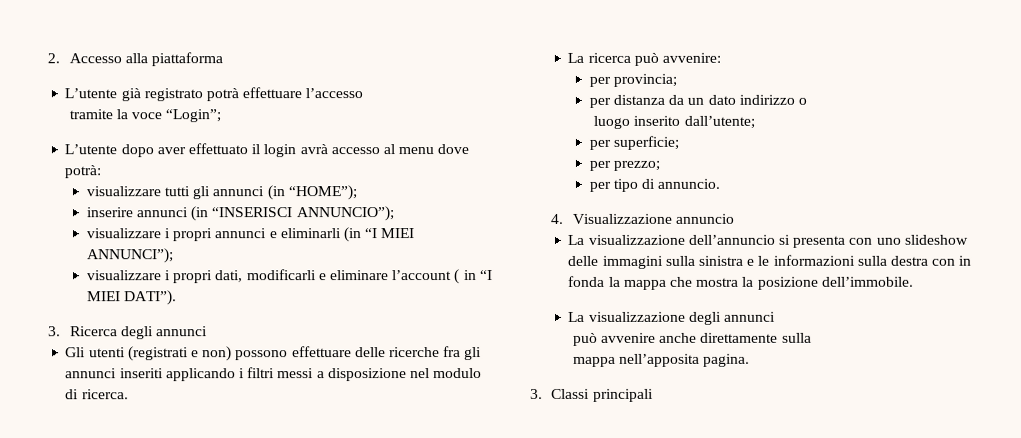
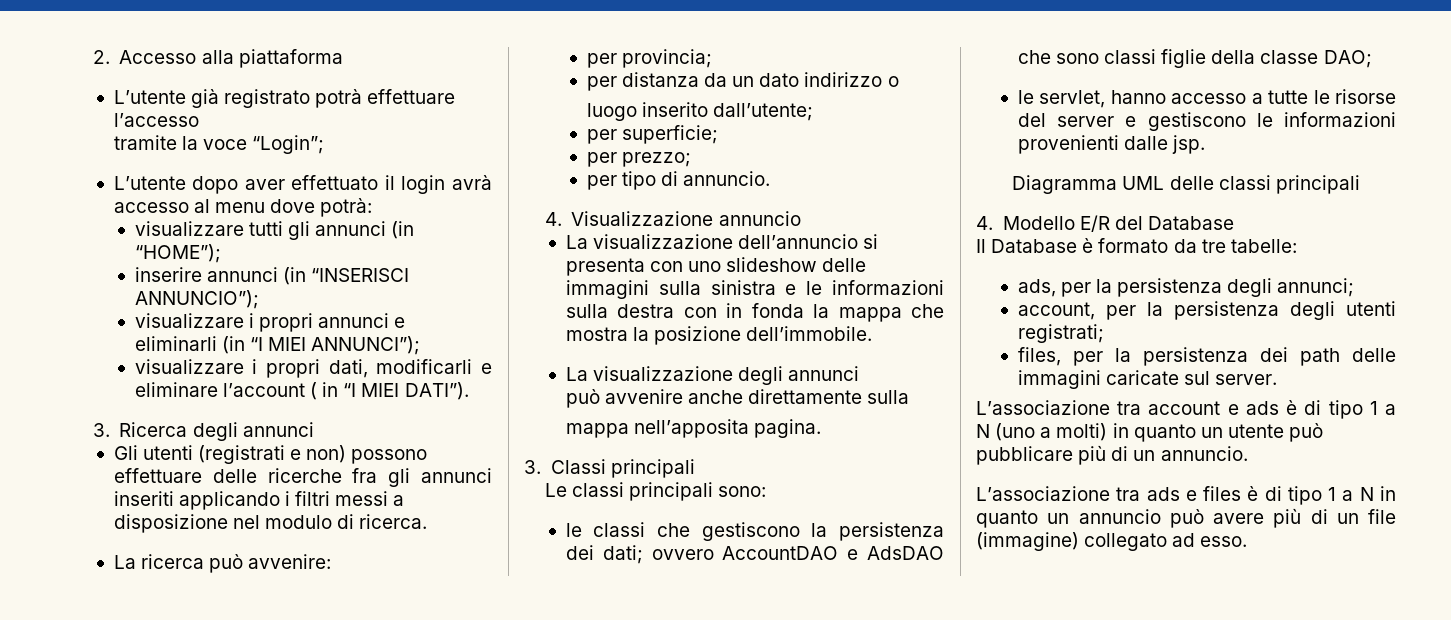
+ Le classi principali sono:
+ le classi che gestiscono la persistenza dei dati; ovvero AccountDAO e AdsDAO che sono classi figlie della classe DAO;
+ le servlet, hanno accesso a tutte le risorse del server e gestiscono le informazioni provenienti dalle jsp.
+ Diagramma UML delle classi principali
+ 4. Modello E/R del Database
+ Il Database è formato da tre tabelle:
+ ads, per la persistenza degli annunci;
+ account, per la persistenza degli utenti registrati;
+ files, per la persistenza dei path delle immagini caricate sul server.
+ L’associazione tra account e ads è di tipo 1 a N (uno a molti) in quanto un utente può pubblicare più di un annuncio.
+ L’associazione tra ads e files è di tipo 1 a N in quanto un annuncio può avere più di un file (immagine) collegato ad esso.

